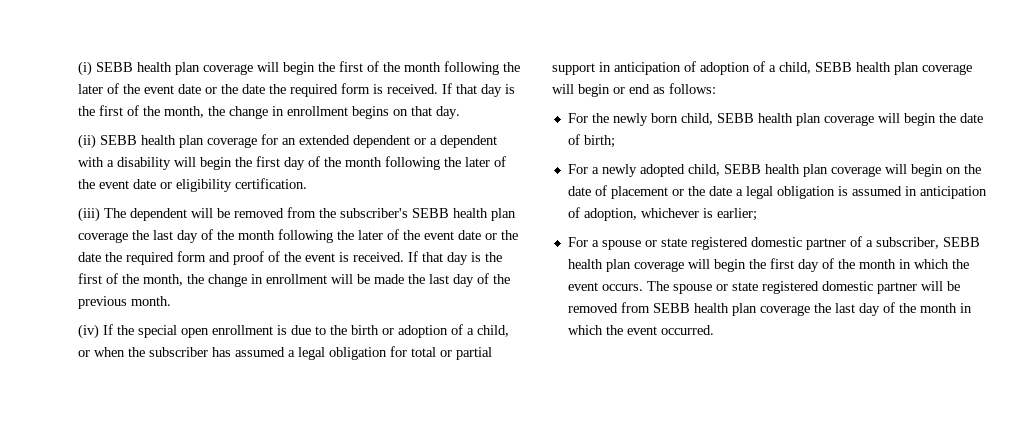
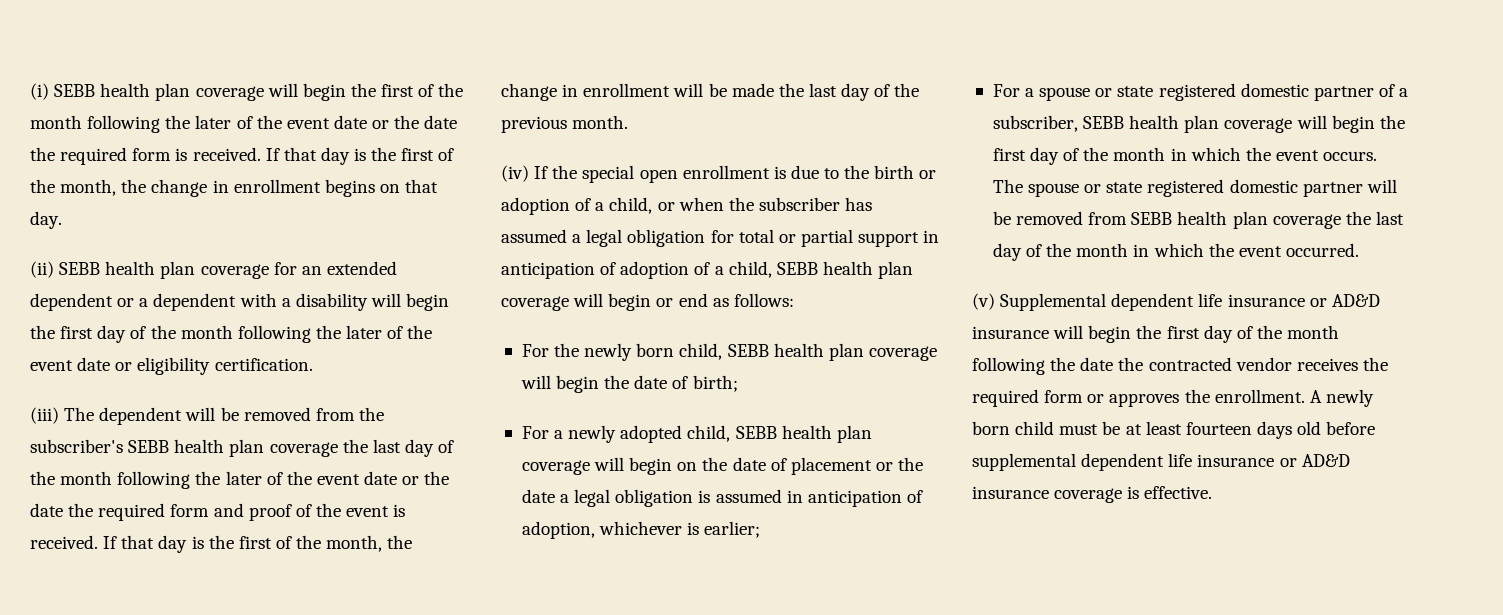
+ (v) Supplemental dependent life insurance or AD&D insurance will begin the first day of the month following the date the contracted vendor receives the required form or approves the enrollment. A newly born child must be at least fourteen days old before supplemental dependent life insurance or AD&D insurance coverage is effective.

